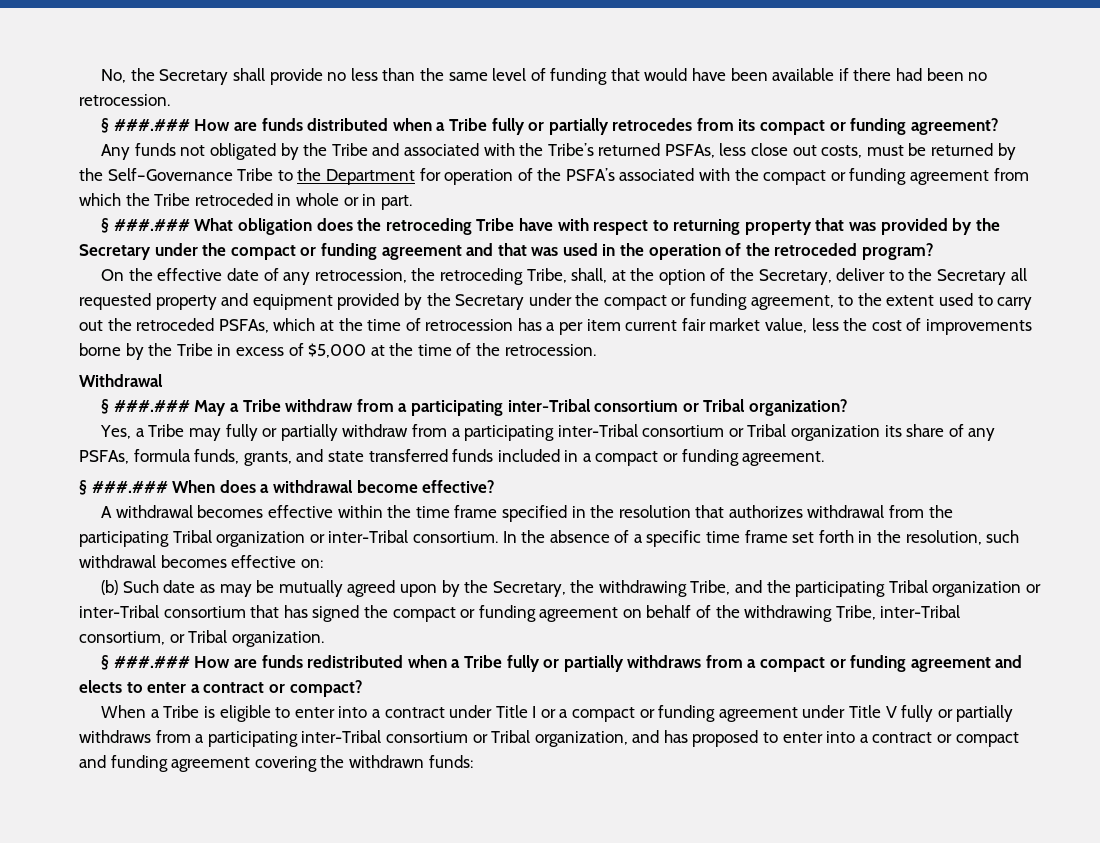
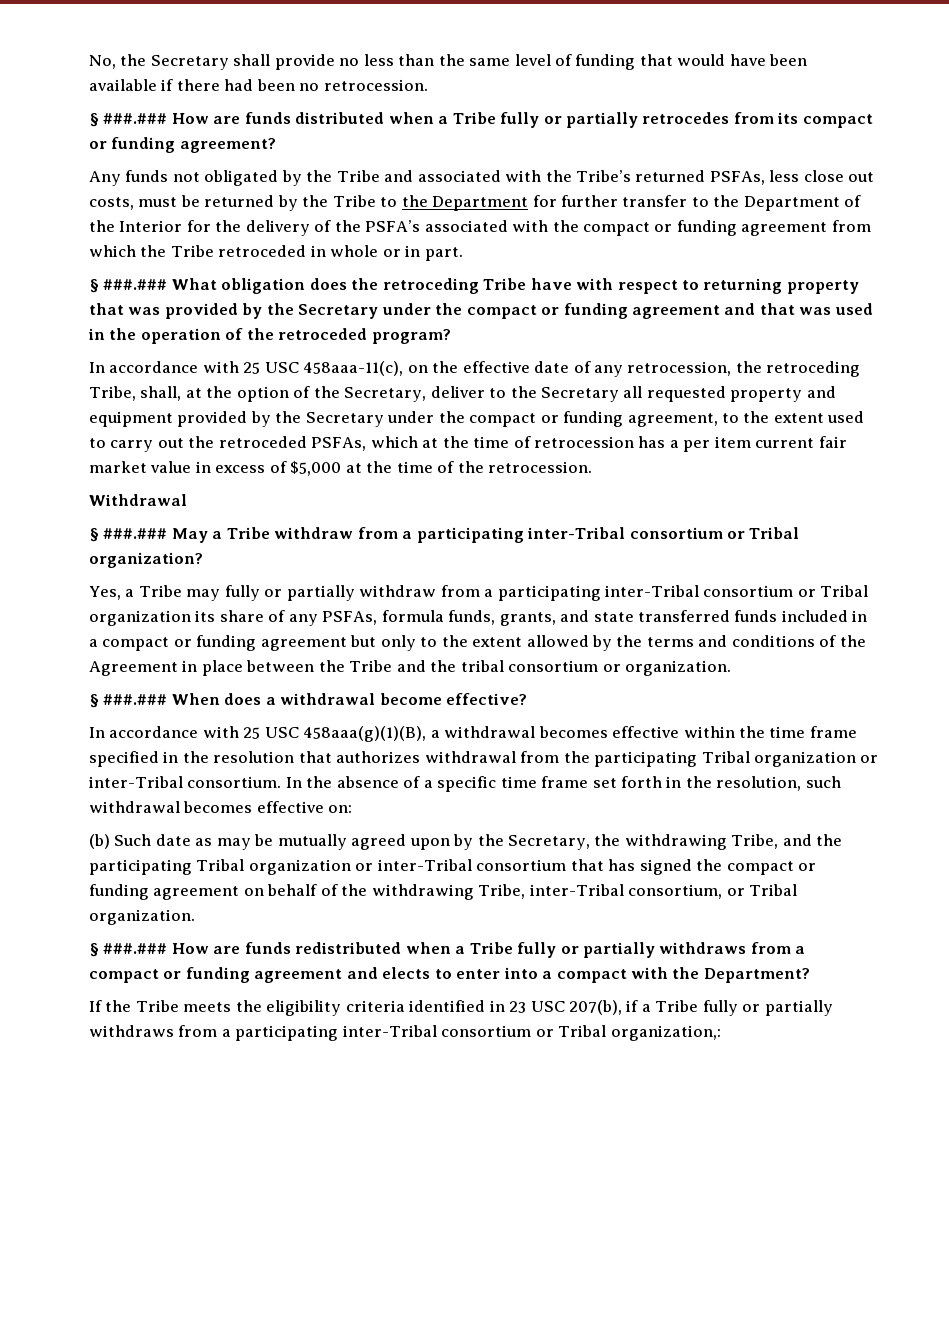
- Any funds not obligated by the Tribe and associated with the Tribe’s returned PSFAs, less close out costs, must be returned by the Self–Governance Tribe to the Department for operation of the PSFA’s associated with the compact or funding agreement from which the Tribe retroceded in whole or in part.
+ Any funds not obligated by the Tribe and associated with the Tribe’s returned PSFAs, less close out costs, must be returned by the Tribe to the Department for further transfer to the Department of the Interior for the delivery of the PSFA’s associated with the compact or funding agreement from which the Tribe retroceded in whole or in part.
- On the effective date of any retrocession, the retroceding Tribe, shall, at the option of the Secretary, deliver to the Secretary all requested property and equipment provided by the Secretary under the compact or funding agreement, to the extent used to carry out the retroceded PSFAs, which at the time of retrocession has a per item current fair market value, less the cost of improvements borne by the Tribe in excess of $5,000 at the time of the retrocession.
+ In accordance with 25 USC 458aaa-11(c), on the effective date of any retrocession, the retroceding Tribe, shall, at the option of the Secretary, deliver to the Secretary all requested property and equipment provided by the Secretary under the compact or funding agreement, to the extent used to carry out the retroceded PSFAs, which at the time of retrocession has a per item current fair market value in excess of $5,000 at the time of the retrocession.
- Yes, a Tribe may fully or partially withdraw from a participating inter-Tribal consortium or Tribal organization its share of any PSFAs, formula funds, grants, and state transferred funds included in a compact or funding agreement.
+ Yes, a Tribe may fully or partially withdraw from a participating inter-Tribal consortium or Tribal organization its share of any PSFAs, formula funds, grants, and state transferred funds included in a compact or funding agreement but only to the extent allowed by the terms and conditions of the Agreement in place between the Tribe and the tribal consortium or organization.
- A withdrawal becomes effective within the time frame specified in the resolution that authorizes withdrawal from the participating Tribal organization or inter-Tribal consortium.
+ In accordance with 25 USC 458aaa(g)(1)(B), a withdrawal becomes effective within the time frame specified in the resolution that authorizes withdrawal from the participating Tribal organization or inter-Tribal consortium.
- § ###.### How are funds redistributed when a Tribe fully or partially withdraws from a compact or funding agreement and elects to enter a contract or compact?
- When a Tribe is eligible to enter into a contract under Title I or a compact or funding agreement under Title V fully or partially withdraws from a participating inter-Tribal consortium or Tribal organization, and has proposed to enter into a contract or compact and funding agreement covering the withdrawn funds:
+ § ###.### How are funds redistributed when a Tribe fully or partially withdraws from a compact or funding agreement and elects to enter into a compact with the Department?
+ If the Tribe meets the eligibility criteria identified in 23 USC 207(b), if a Tribe fully or partially withdraws from a participating inter-Tribal consortium or Tribal organization,:

